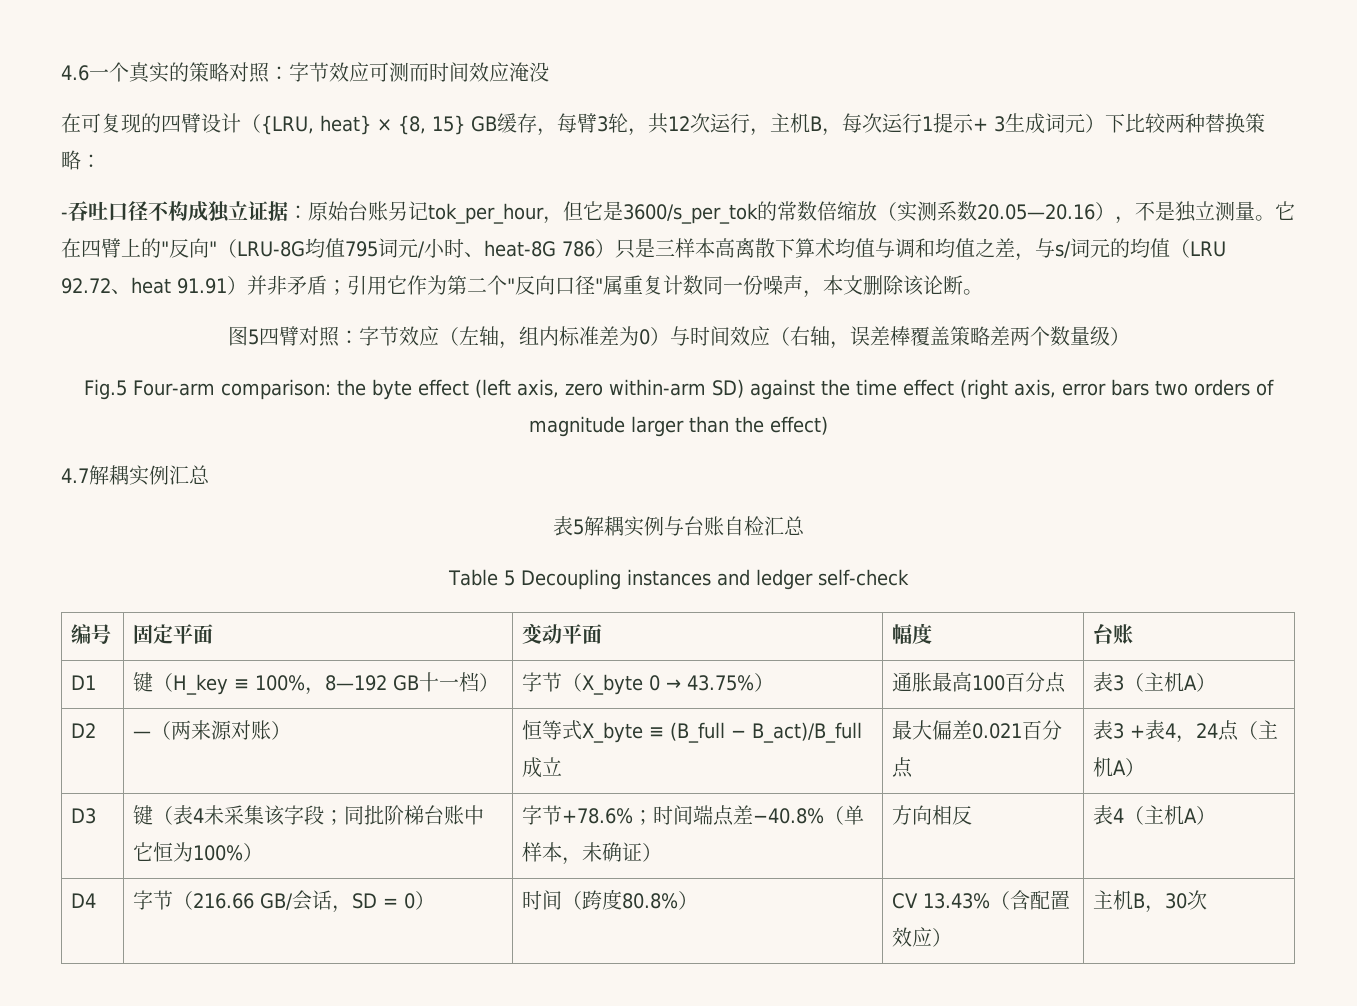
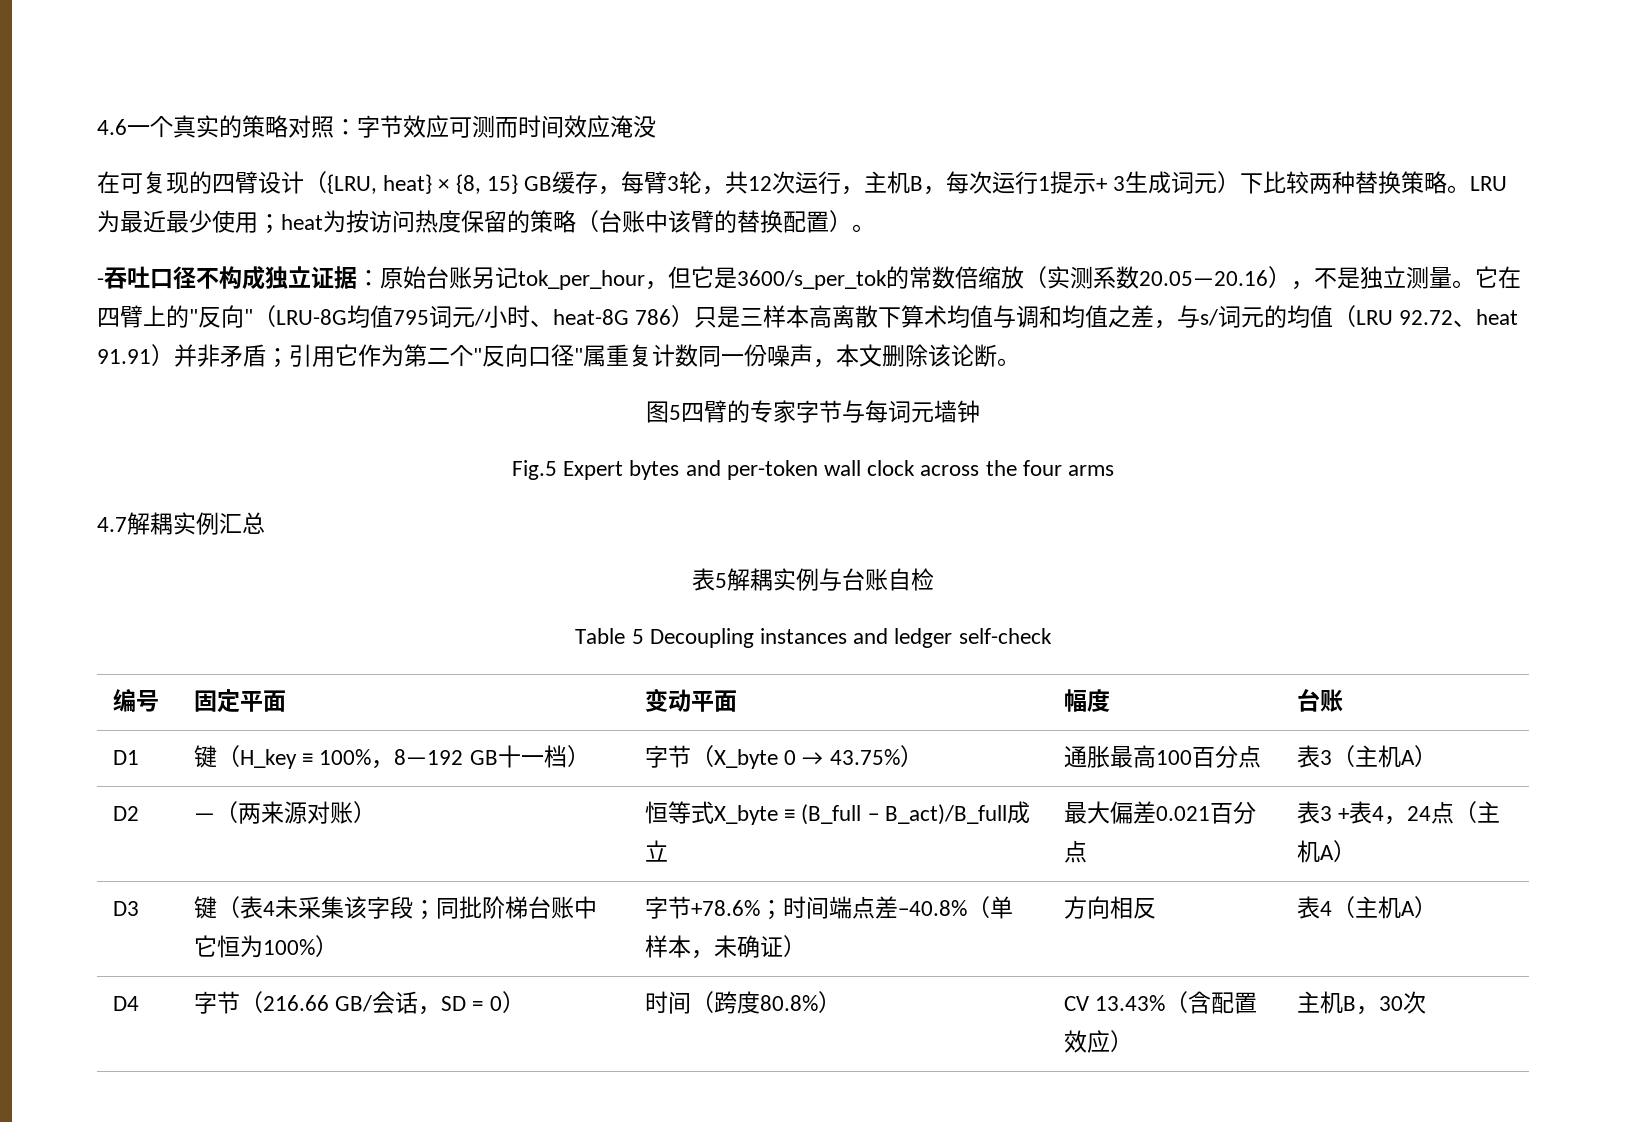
- 在可复现的四臂设计（{LRU, heat} × {8, 15} GB缓存，每臂3轮，共12次运行，主机B，每次运行1提示+ 3生成词元）下比较两种替换策略：
+ 在可复现的四臂设计（{LRU, heat} × {8, 15} GB缓存，每臂3轮，共12次运行，主机B，每次运行1提示+ 3生成词元）下比较两种替换策略。LRU为最近最少使用；heat为按访问热度保留的策略（台账中该臂的替换配置）。
- 图5四臂对照：字节效应（左轴，组内标准差为0）与时间效应（右轴，误差棒覆盖策略差两个数量级）
- Fig.5 Four-arm comparison: the byte effect (left axis, zero within-arm SD) against the time effect (right axis, error bars two orders of magnitude larger than the effect)
+ 图5四臂的专家字节与每词元墙钟
+ Fig.5 Expert bytes and per-token wall clock across the four arms
- 表5解耦实例与台账自检汇总
+ 表5解耦实例与台账自检

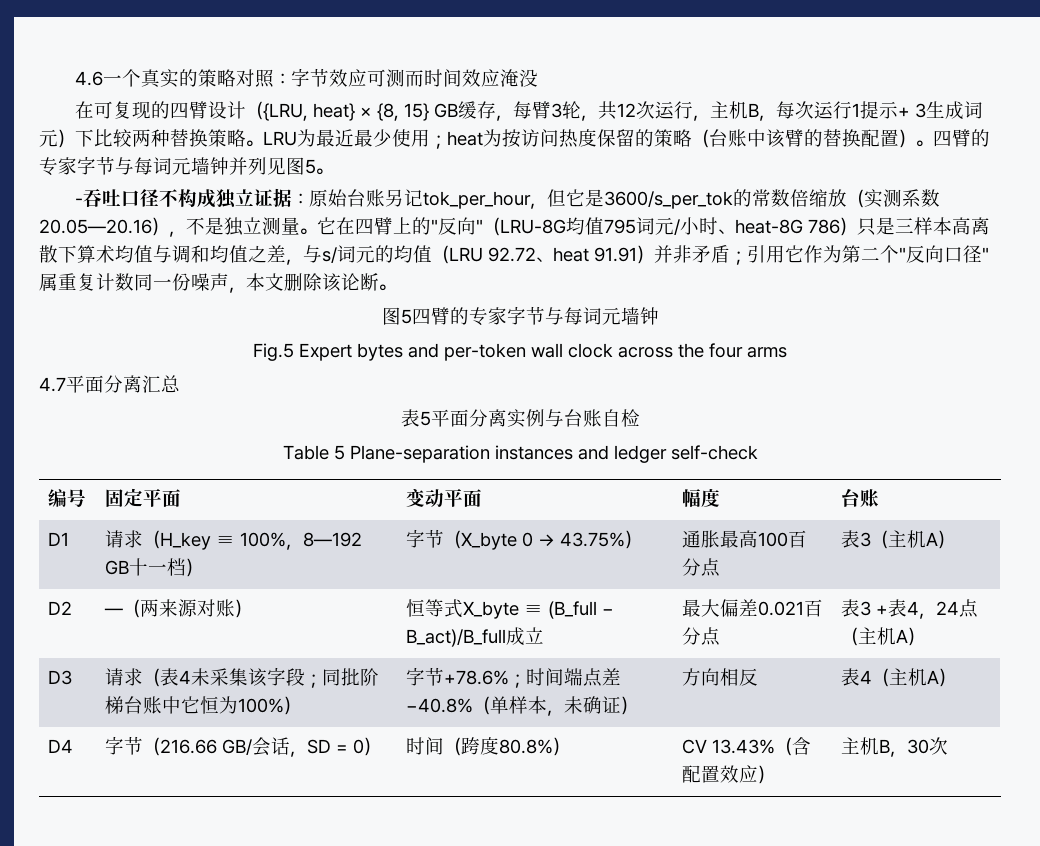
+ 四臂的专家字节与每词元墙钟并列见图5。
- 4.7解耦实例汇总
+ 4.7平面分离汇总
- 表5解耦实例与台账自检
+ 表5平面分离实例与台账自检
- Table 5 Decoupling instances and ledger self-check
+ Table 5 Plane-separation instances and ledger self-check
- D1 | 键（H_key ≡ 100%，8—192 GB十一档） | 字节（X_byte 0 → 43.75%） | 通胀最高100百分点 | 表3（主机A）
+ D1 | 请求（H_key ≡ 100%，8—192 GB十一档） | 字节（X_byte 0 → 43.75%） | 通胀最高100百分点 | 表3（主机A）
- D3 | 键（表4未采集该字段；同批阶梯台账中它恒为100%） | 字节+78.6%；时间端点差−40.8%（单样本，未确证） | 方向相反 | 表4（主机A）
+ D3 | 请求（表4未采集该字段；同批阶梯台账中它恒为100%） | 字节+78.6%；时间端点差−40.8%（单样本，未确证） | 方向相反 | 表4（主机A）

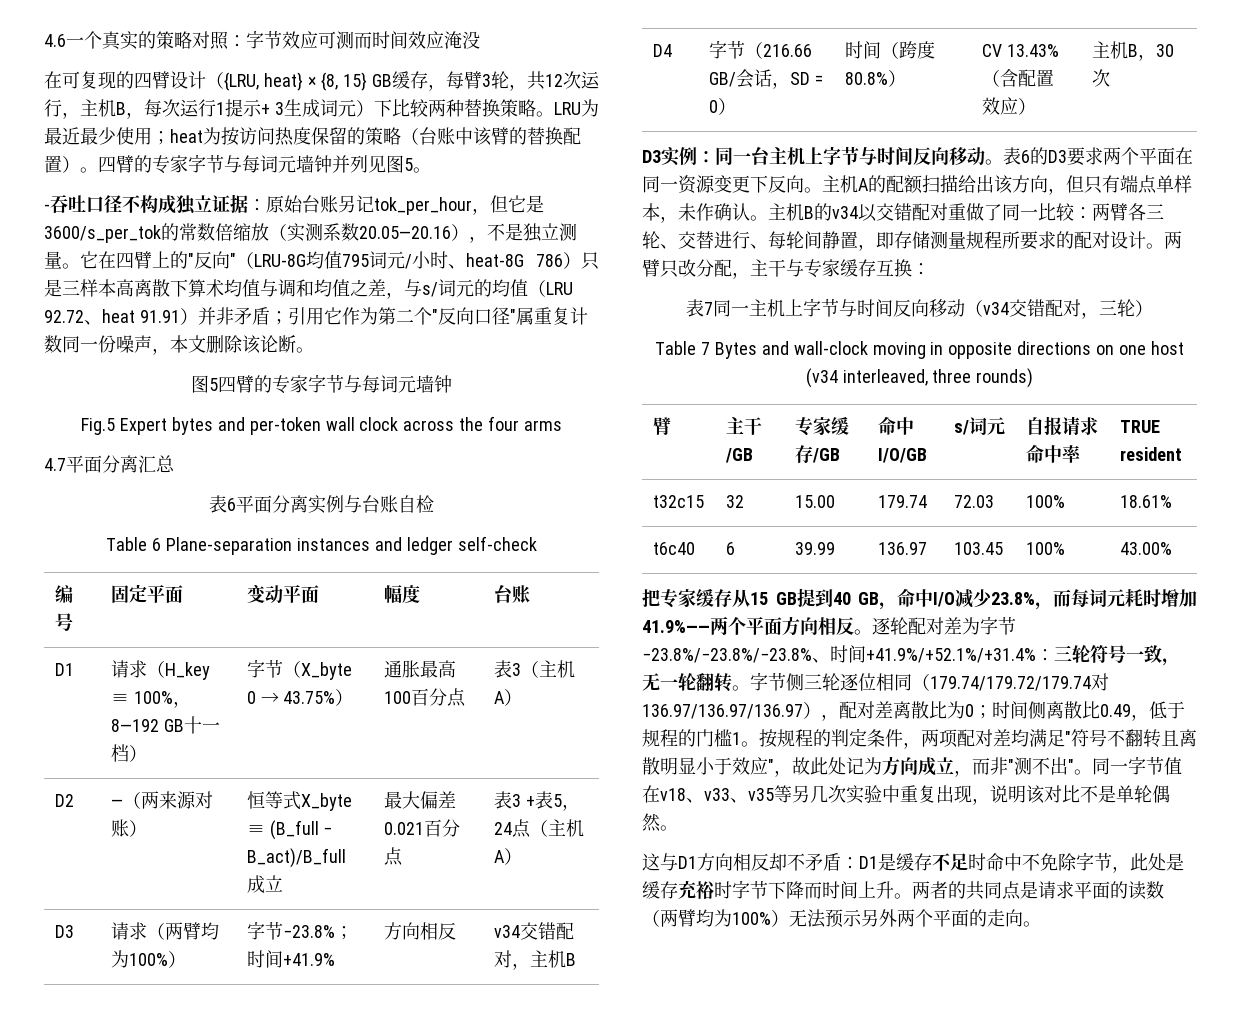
- 表5平面分离实例与台账自检
+ 表6平面分离实例与台账自检
- Table 5 Plane-separation instances and ledger self-check
+ Table 6 Plane-separation instances and ledger self-check
- D2 | —（两来源对账） | 恒等式X_byte ≡ (B_full − B_act)/B_full成立 | 最大偏差0.021百分点 | 表3 +表4，24点（主机A）
+ D2 | —（两来源对账） | 恒等式X_byte ≡ (B_full − B_act)/B_full成立 | 最大偏差0.021百分点 | 表3 +表5，24点（主机A）
- D3 | 请求（表4未采集该字段；同批阶梯台账中它恒为100%） | 字节+78.6%；时间端点差−40.8%（单样本，未确证） | 方向相反 | 表4（主机A）
+ D3 | 请求（两臂均为100%） | 字节−23.8%；时间+41.9% | 方向相反 | v34交错配对，主机B
+ D3实例：同一台主机上字节与时间反向移动。表6的D3要求两个平面在同一资源变更下反向。主机A的配额扫描给出该方向，但只有端点单样本，未作确认。主机B的v34以交错配对重做了同一比较：两臂各三轮、交替进行、每轮间静置，即存储测量规程所要求的配对设计。两臂只改分配，主干与专家缓存互换：
+ 表7同一主机上字节与时间反向移动（v34交错配对，三轮）
+ Table 7 Bytes and wall-clock moving in opposite directions on one host (v34 interleaved, three rounds)
+ 臂 | 主干/GB | 专家缓存/GB | 命中I/O/GB | s/词元 | 自报请求命中率 | TRUE resident
+ t32c15 | 32 | 15.00 | 179.74 | 72.03 | 100% | 18.61%
+ t6c40 | 6 | 39.99 | 136.97 | 103.45 | 100% | 43.00%
+ 把专家缓存从15 GB提到40 GB，命中I/O减少23.8%，而每词元耗时增加41.9%——两个平面方向相反。逐轮配对差为字节−23.8%/−23.8%/−23.8%、时间+41.9%/+52.1%/+31.4%：三轮符号一致，无一轮翻转。字节侧三轮逐位相同（179.74/179.72/179.74对136.97/136.97/136.97），配对差离散比为0；时间侧离散比0.49，低于规程的门槛1。按规程的判定条件，两项配对差均满足"符号不翻转且离散明显小于效应"，故此处记为方向成立，而非"测不出"。同一字节值在v18、v33、v35等另几次实验中重复出现，说明该对比不是单轮偶然。
+ 这与D1方向相反却不矛盾：D1是缓存不足时命中不免除字节，此处是缓存充裕时字节下降而时间上升。两者的共同点是请求平面的读数（两臂均为100%）无法预示另外两个平面的走向。

